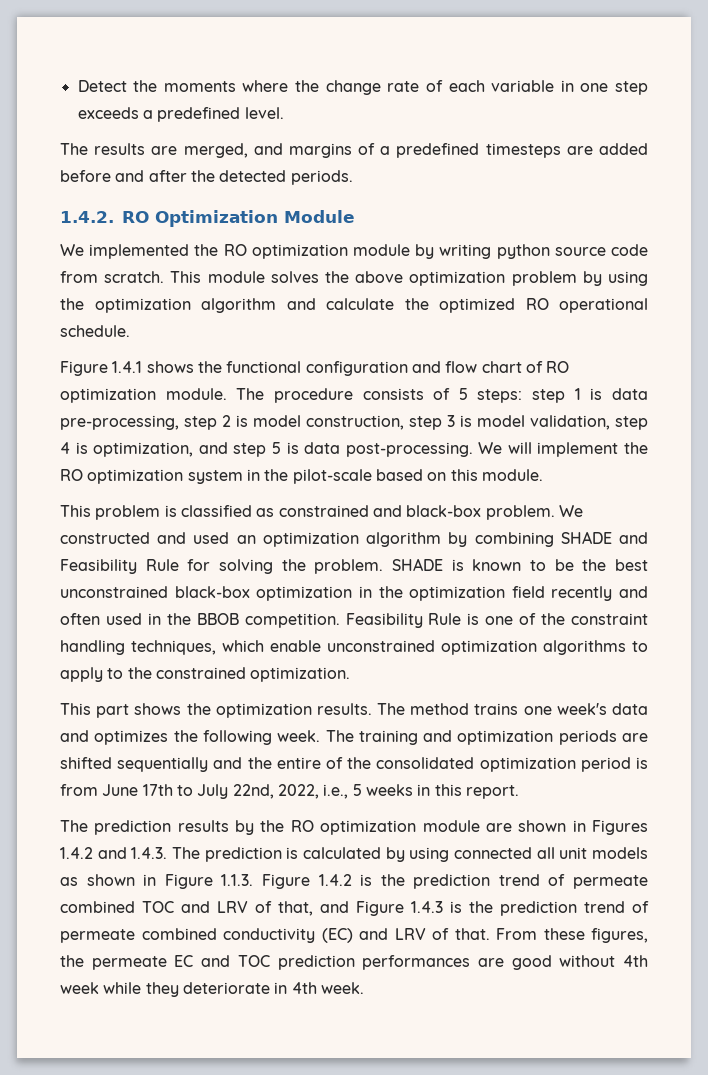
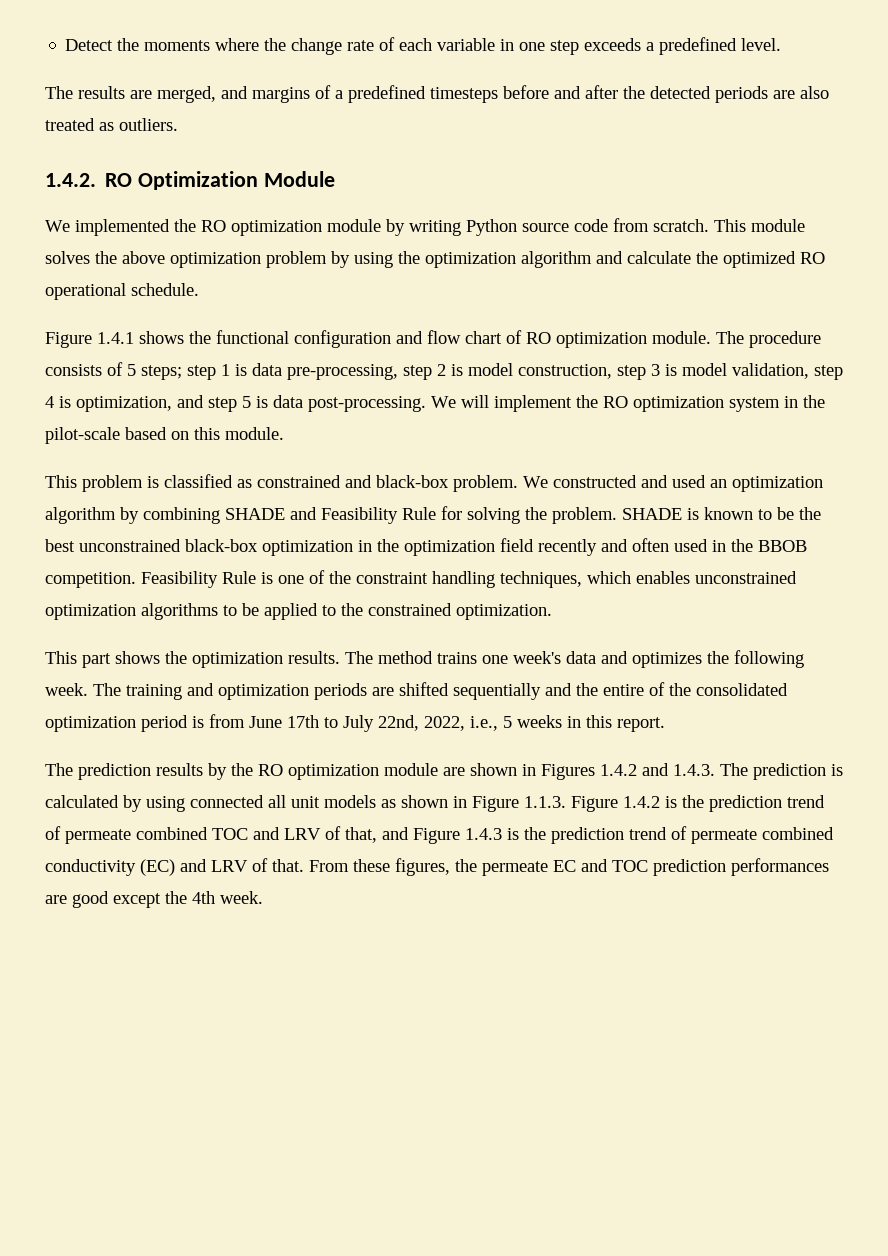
- The results are merged, and margins of a predefined timesteps are added before and after the detected periods.
+ The results are merged, and margins of a predefined timesteps before and after the detected periods are also treated as outliers.
- We implemented the RO optimization module by writing python source code from scratch.
+ We implemented the RO optimization module by writing Python source code from scratch.
- The procedure consists of 5 steps: step 1 is data pre-processing, step 2 is model construction, step 3 is model validation, step 4 is optimization, and step 5 is data post-processing.
+ The procedure consists of 5 steps; step 1 is data pre-processing, step 2 is model construction, step 3 is model validation, step 4 is optimization, and step 5 is data post-processing.
- Feasibility Rule is one of the constraint handling techniques, which enable unconstrained optimization algorithms to apply to the constrained optimization.
+ Feasibility Rule is one of the constraint handling techniques, which enables unconstrained optimization algorithms to be applied to the constrained optimization.
- From these figures, the permeate EC and TOC prediction performances are good without 4th week while they deteriorate in 4th week.
+ From these figures, the permeate EC and TOC prediction performances are good except the 4th week.

